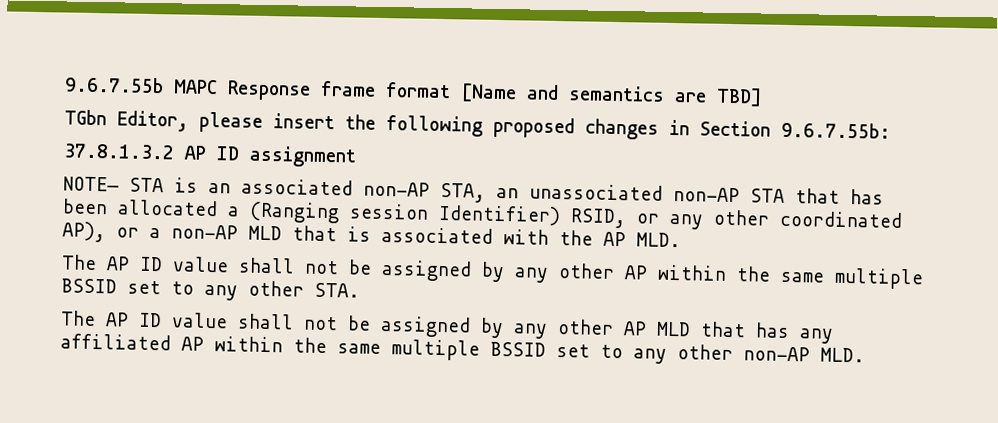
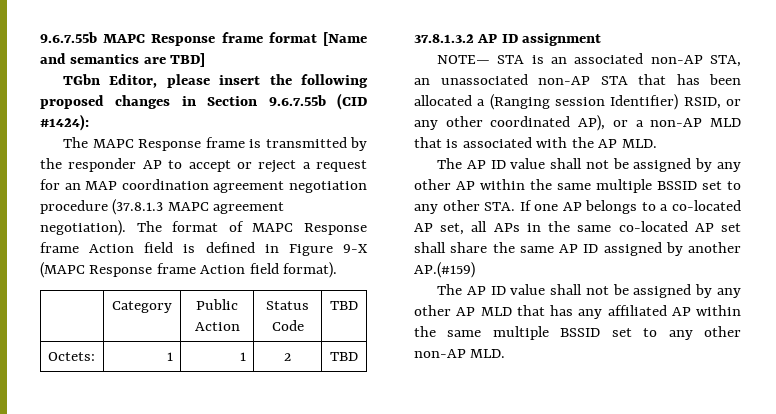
- TGbn Editor, please insert the following proposed changes in Section 9.6.7.55b:
+ TGbn Editor, please insert the following proposed changes in Section 9.6.7.55b (CID #1424):
+ The MAPC Response frame is transmitted by the responder AP to accept or reject a request for an MAP coordination agreement negotiation procedure (37.8.1.3 MAPC agreement negotiation). The format of MAPC Response frame Action field is defined in Figure 9-X (MAPC Response frame Action field format).
+ | Category | Public Action | Status Code | TBD
+ Octets: | 1 | 1 | 2 | TBD
- The AP ID value shall not be assigned by any other AP within the same multiple BSSID set to any other STA.
+ The AP ID value shall not be assigned by any other AP within the same multiple BSSID set to any other STA. If one AP belongs to a co-located AP set, all APs in the same co-located AP set shall share the same AP ID assigned by another AP.(#159)

